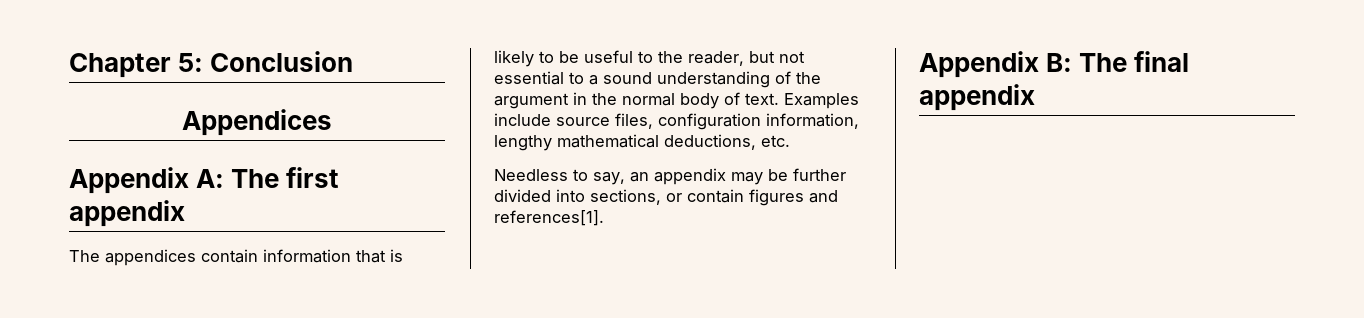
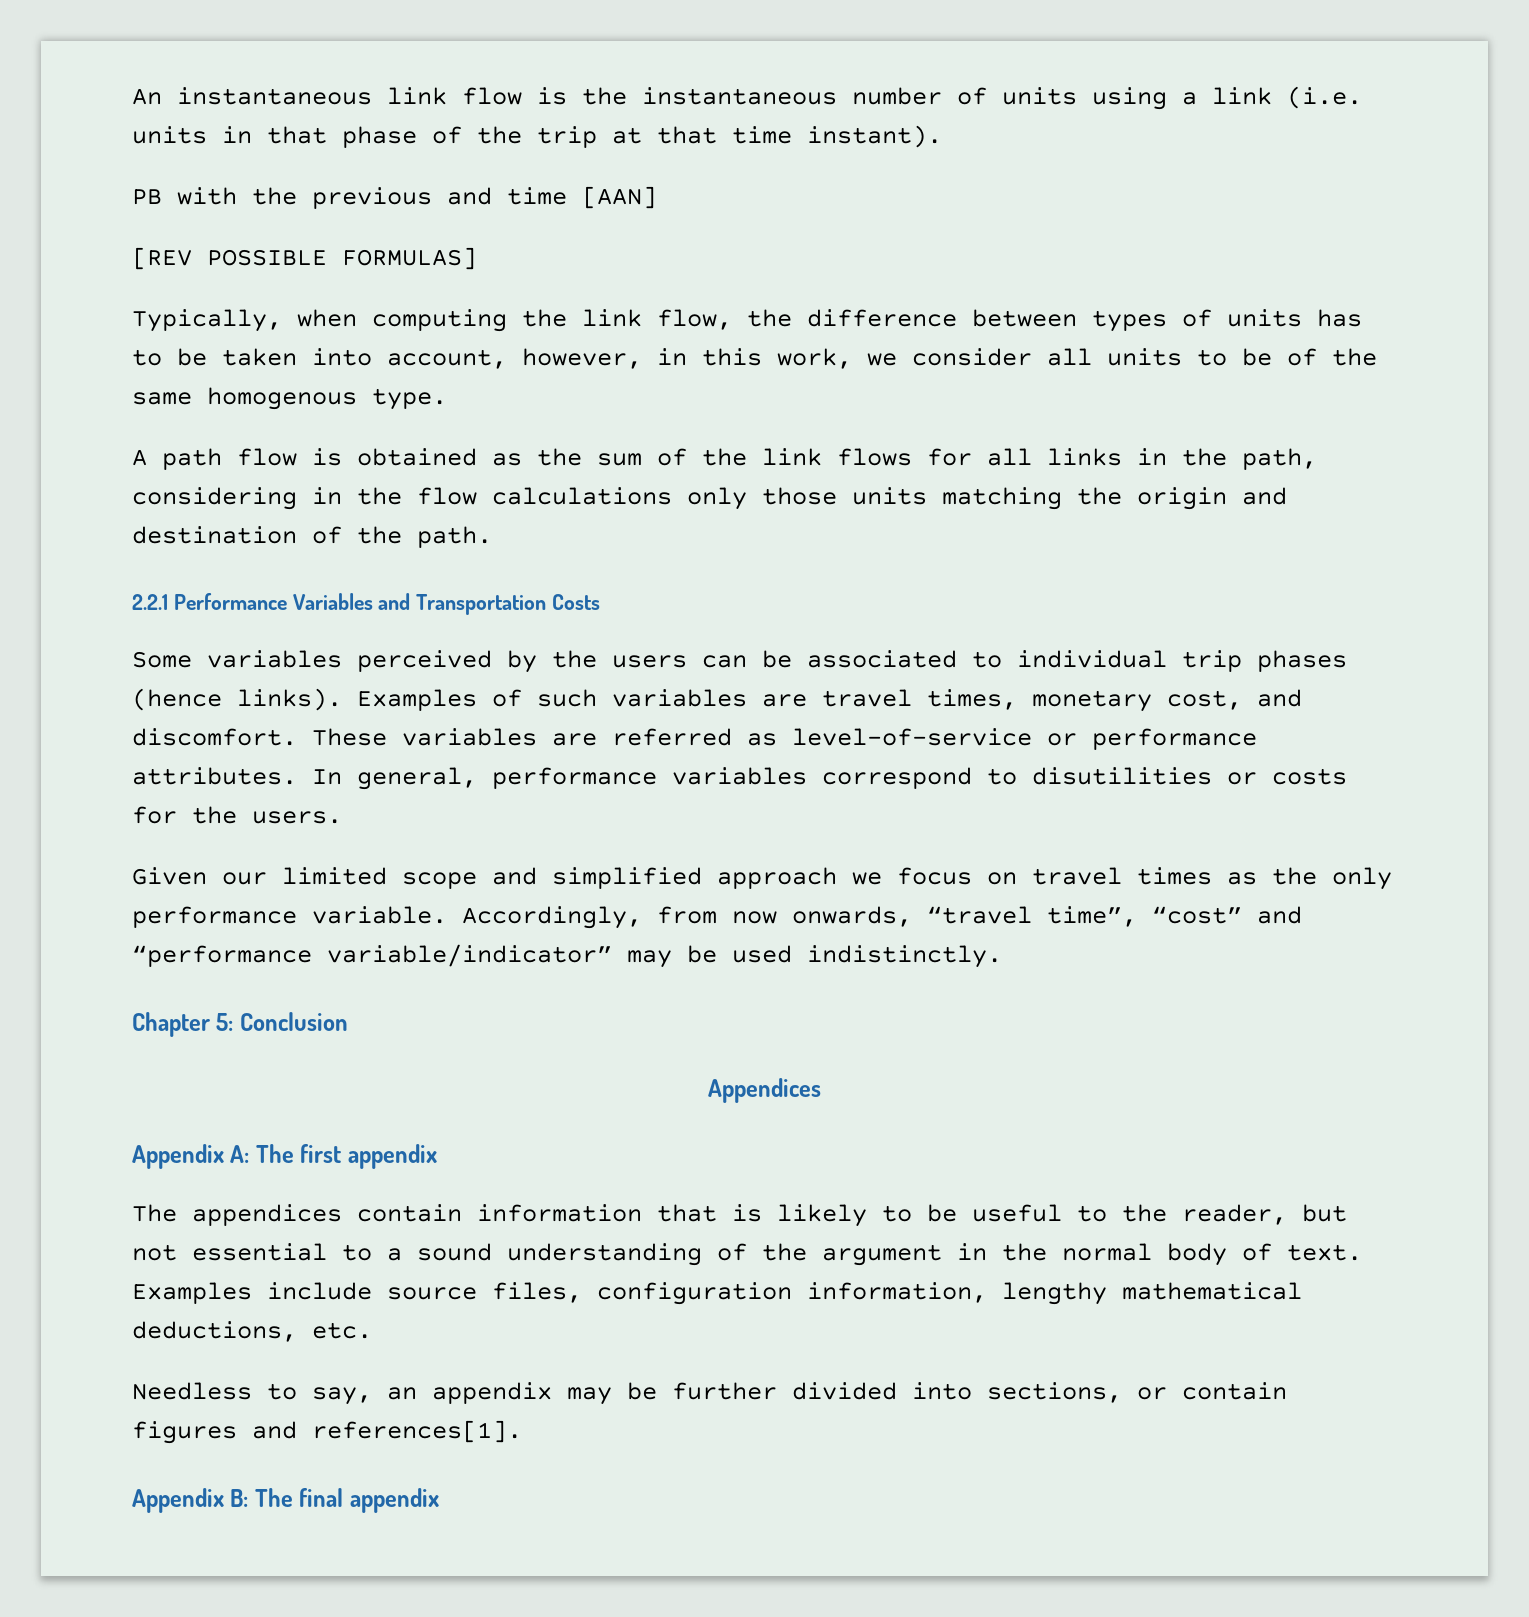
+ An instantaneous link flow is the instantaneous number of units using a link (i.e. units in that phase of the trip at that time instant).
+ PB with the previous and time [AAN]
+ [REV POSSIBLE FORMULAS]
+ Typically, when computing the link flow, the difference between types of units has to be taken into account, however, in this work, we consider all units to be of the same homogenous type.
+ A path flow is obtained as the sum of the link flows for all links in the path, considering in the flow calculations only those units matching the origin and destination of the path.
+ 2.2.1 Performance Variables and Transportation Costs
+ Some variables perceived by the users can be associated to individual trip phases (hence links). Examples of such variables are travel times, monetary cost, and discomfort. These variables are referred as level-of-service or performance attributes. In general, performance variables correspond to disutilities or costs for the users.
+ Given our limited scope and simplified approach we focus on travel times as the only performance variable. Accordingly, from now onwards, “travel time”, “cost” and “performance variable/indicator” may be used indistinctly.

